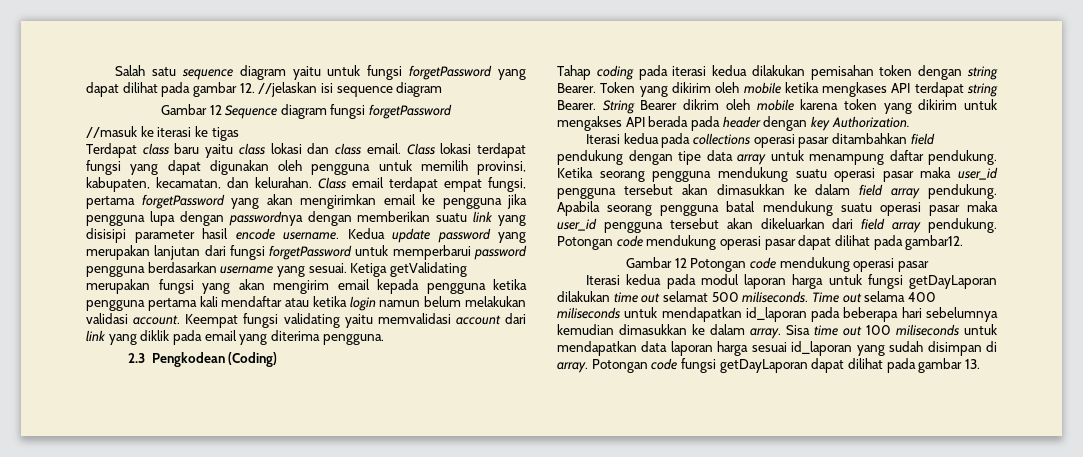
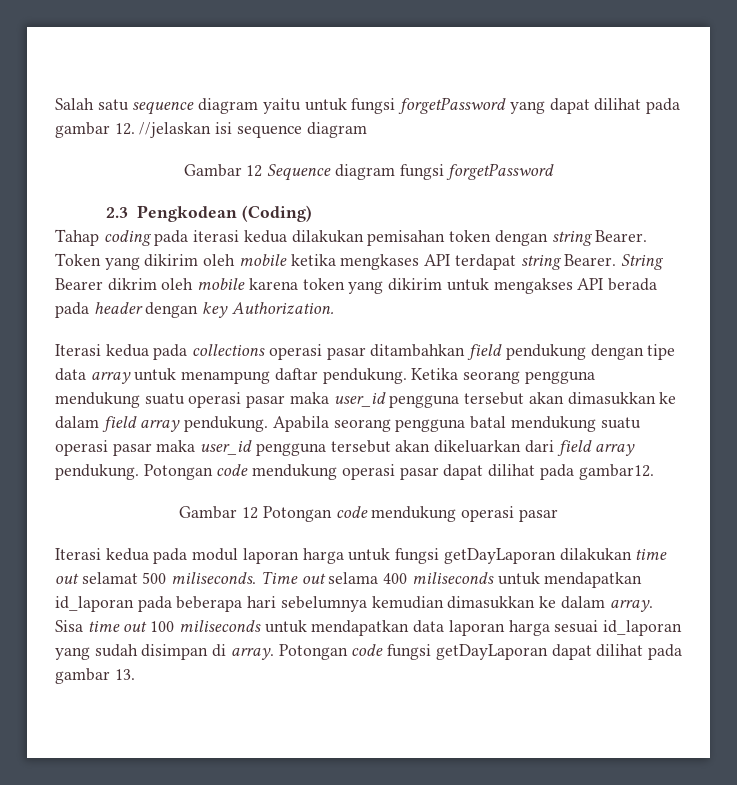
- //masuk ke iterasi ke tigas
- Terdapat class baru yaitu class lokasi dan class email. Class lokasi terdapat fungsi yang dapat digunakan oleh pengguna untuk memilih provinsi, kabupaten, kecamatan, dan kelurahan. Class email terdapat empat fungsi, pertama forgetPassword yang akan mengirimkan email ke pengguna jika pengguna lupa dengan passwordnya dengan memberikan suatu link yang disisipi parameter hasil encode username. Kedua update password yang merupakan lanjutan dari fungsi forgetPassword untuk memperbarui password pengguna berdasarkan username yang sesuai. Ketiga getValidating merupakan fungsi yang akan mengirim email kepada pengguna ketika pengguna pertama kali mendaftar atau ketika login namun belum melakukan validasi account. Keempat fungsi validating yaitu memvalidasi account dari link yang diklik pada email yang diterima pengguna.

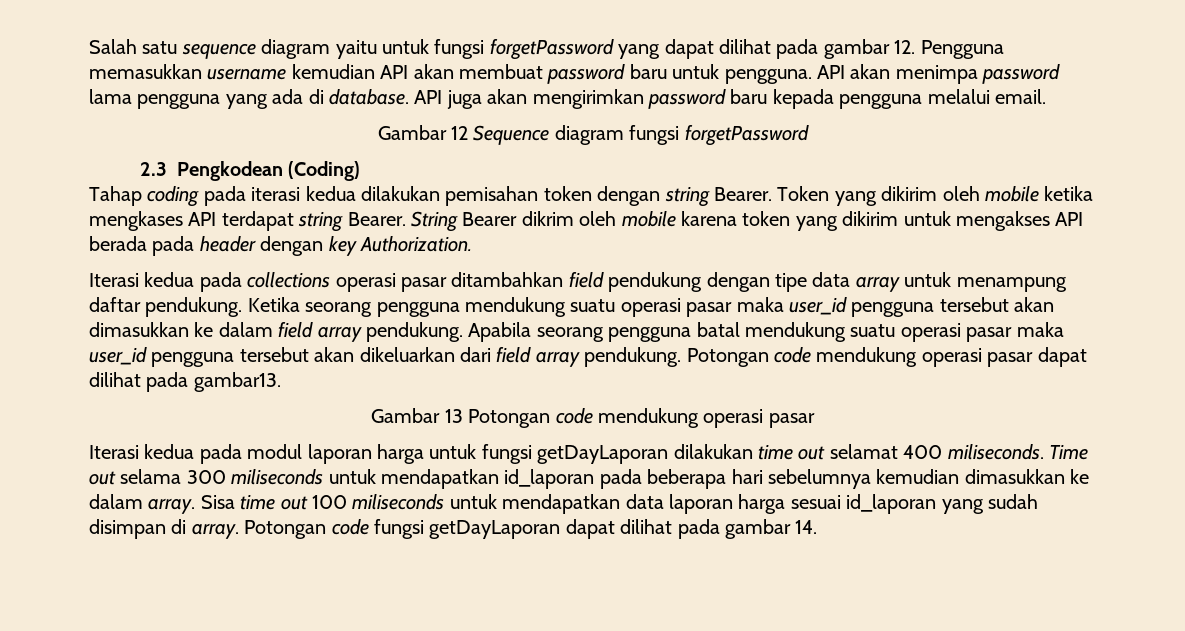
- Salah satu sequence diagram yaitu untuk fungsi forgetPassword yang dapat dilihat pada gambar 12. //jelaskan isi sequence diagram
+ Salah satu sequence diagram yaitu untuk fungsi forgetPassword yang dapat dilihat pada gambar 12. Pengguna memasukkan username kemudian API akan membuat password baru untuk pengguna. API akan menimpa password lama pengguna yang ada di database. API juga akan mengirimkan password baru kepada pengguna melalui email.
- Potongan code mendukung operasi pasar dapat dilihat pada gambar12.
- Gambar 12 Potongan code mendukung operasi pasar
+ Potongan code mendukung operasi pasar dapat dilihat pada gambar13.
+ Gambar 13 Potongan code mendukung operasi pasar
- Iterasi kedua pada modul laporan harga untuk fungsi getDayLaporan dilakukan time out selamat 500 miliseconds.
+ Iterasi kedua pada modul laporan harga untuk fungsi getDayLaporan dilakukan time out selamat 400 miliseconds.
- Time out selama 400 miliseconds untuk mendapatkan id_laporan pada beberapa hari sebelumnya kemudian dimasukkan ke dalam array.
+ Time out selama 300 miliseconds untuk mendapatkan id_laporan pada beberapa hari sebelumnya kemudian dimasukkan ke dalam array.
- Potongan code fungsi getDayLaporan dapat dilihat pada gambar 13.
+ Potongan code fungsi getDayLaporan dapat dilihat pada gambar 14.

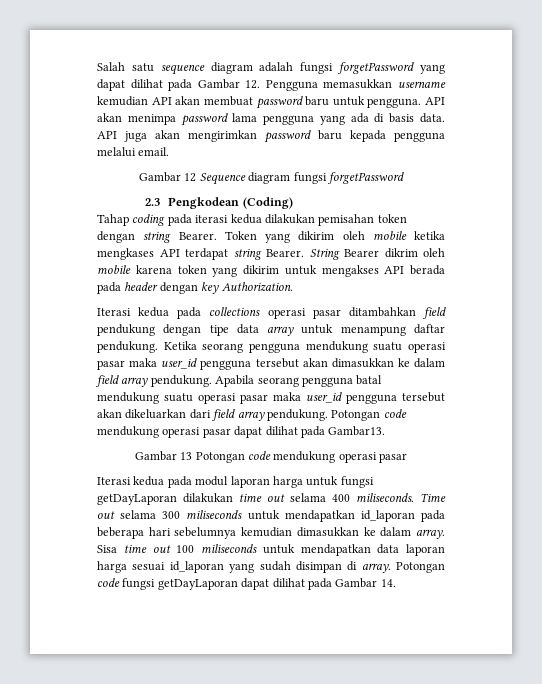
- Salah satu sequence diagram yaitu untuk fungsi forgetPassword yang dapat dilihat pada gambar 12. Pengguna memasukkan username kemudian API akan membuat password baru untuk pengguna.
+ Salah satu sequence diagram adalah fungsi forgetPassword yang dapat dilihat pada Gambar 12. Pengguna memasukkan username kemudian API akan membuat password baru untuk pengguna.
- API akan menimpa password lama pengguna yang ada di database.
+ API akan menimpa password lama pengguna yang ada di basis data.
- Potongan code mendukung operasi pasar dapat dilihat pada gambar13.
+ Potongan code mendukung operasi pasar dapat dilihat pada Gambar13.
- Iterasi kedua pada modul laporan harga untuk fungsi getDayLaporan dilakukan time out selamat 400 miliseconds.
+ Iterasi kedua pada modul laporan harga untuk fungsi getDayLaporan dilakukan time out selama 400 miliseconds.
- Potongan code fungsi getDayLaporan dapat dilihat pada gambar 14.
+ Potongan code fungsi getDayLaporan dapat dilihat pada Gambar 14.

